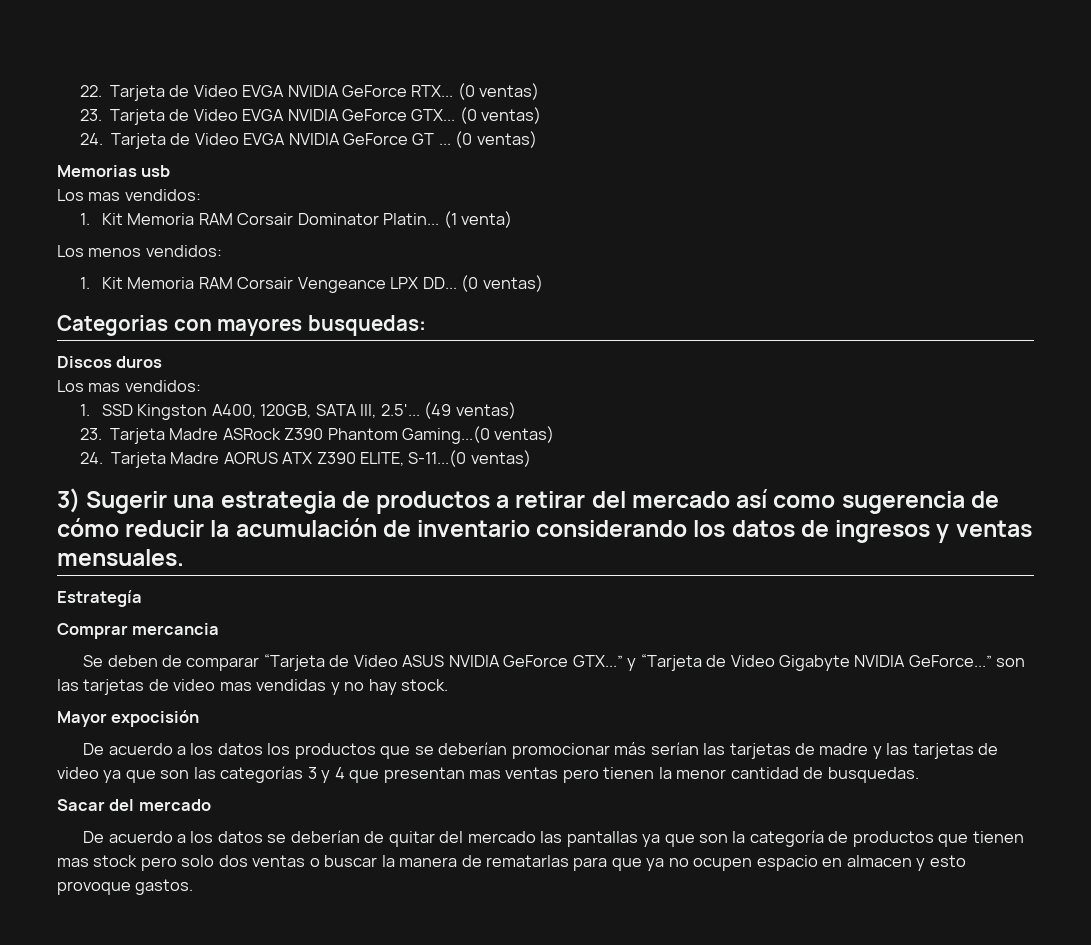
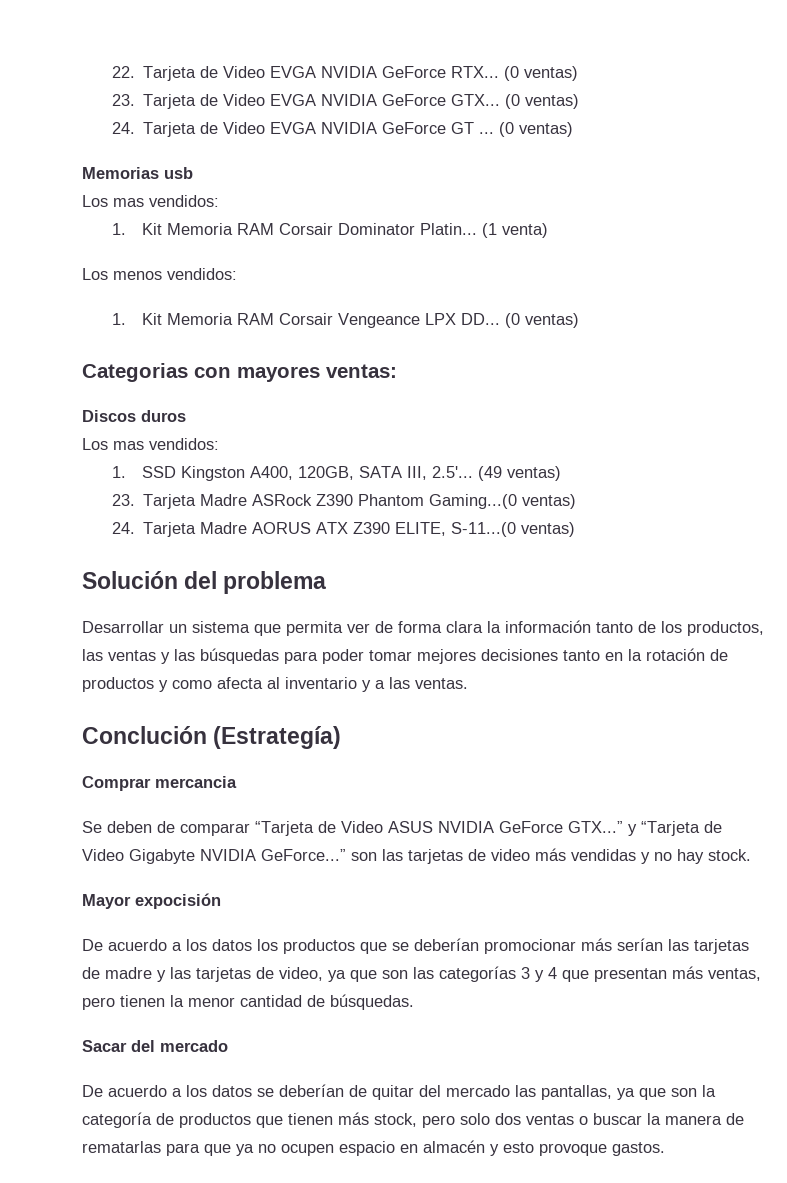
- Categorias con mayores busquedas:
+ Categorias con mayores ventas:
- 3) Sugerir una estrategia de productos a retirar del mercado así como sugerencia de cómo reducir la acumulación de inventario considerando los datos de ingresos y ventas mensuales.
- Estrategía
+ Solución del problema
+ Desarrollar un sistema que permita ver de forma clara la información tanto de los productos, las ventas y las búsquedas para poder tomar mejores decisiones tanto en la rotación de productos y como afecta al inventario y a las ventas.
+ Conclución (Estrategía)
- Se deben de comparar “Tarjeta de Video ASUS NVIDIA GeForce GTX...” y “Tarjeta de Video Gigabyte NVIDIA GeForce...” son las tarjetas de video mas vendidas y no hay stock.
+ Se deben de comparar “Tarjeta de Video ASUS NVIDIA GeForce GTX...” y “Tarjeta de Video Gigabyte NVIDIA GeForce...” son las tarjetas de video más vendidas y no hay stock.
- De acuerdo a los datos los productos que se deberían promocionar más serían las tarjetas de madre y las tarjetas de video ya que son las categorías 3 y 4 que presentan mas ventas pero tienen la menor cantidad de busquedas.
+ De acuerdo a los datos los productos que se deberían promocionar más serían las tarjetas de madre y las tarjetas de video, ya que son las categorías 3 y 4 que presentan más ventas, pero tienen la menor cantidad de búsquedas.
- De acuerdo a los datos se deberían de quitar del mercado las pantallas ya que son la categoría de productos que tienen mas stock pero solo dos ventas o buscar la manera de rematarlas para que ya no ocupen espacio en almacen y esto provoque gastos.
+ De acuerdo a los datos se deberían de quitar del mercado las pantallas, ya que son la categoría de productos que tienen más stock, pero solo dos ventas o buscar la manera de rematarlas para que ya no ocupen espacio en almacén y esto provoque gastos.

